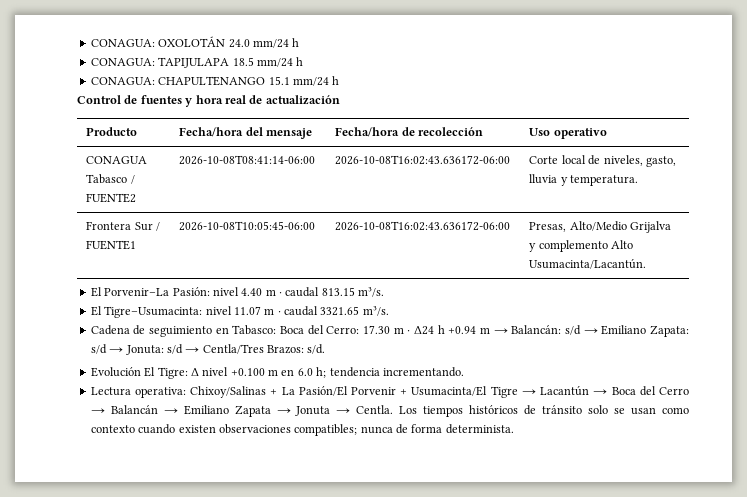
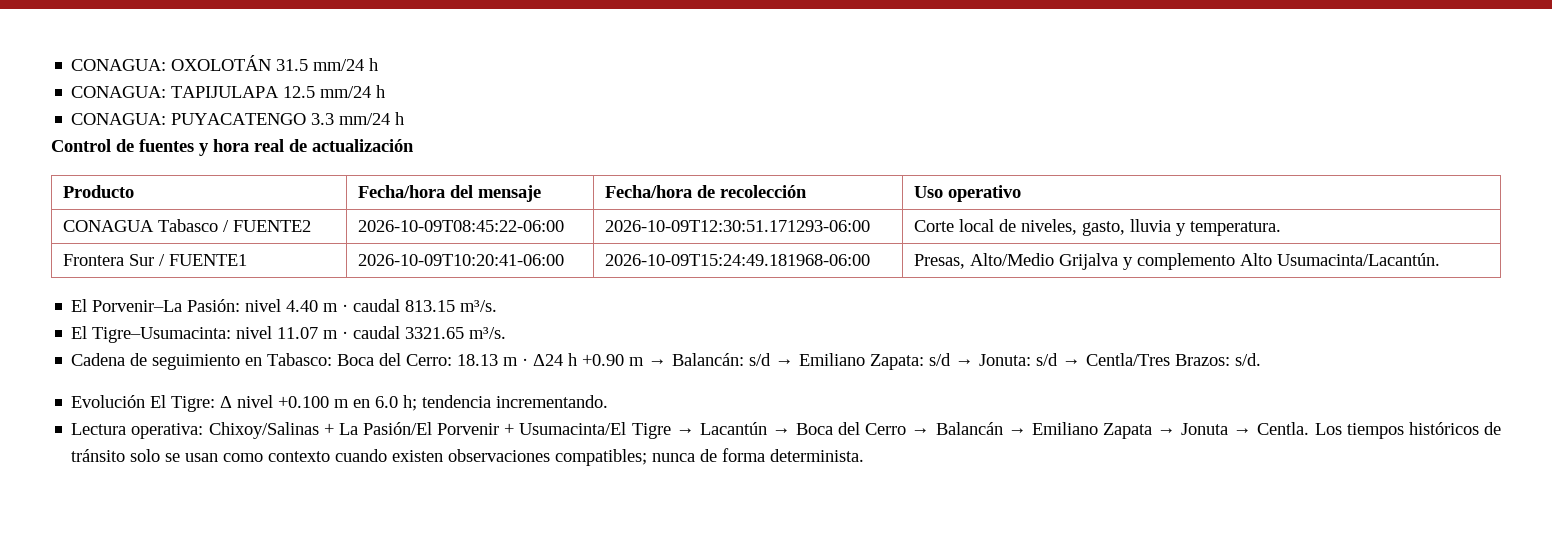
- CONAGUA: OXOLOTÁN 24.0 mm/24 h
+ CONAGUA: OXOLOTÁN 31.5 mm/24 h
- CONAGUA: TAPIJULAPA 18.5 mm/24 h
- CONAGUA: CHAPULTENANGO 15.1 mm/24 h
+ CONAGUA: TAPIJULAPA 12.5 mm/24 h
+ CONAGUA: PUYACATENGO 3.3 mm/24 h
- CONAGUA Tabasco / FUENTE2 | 2026-10-08T08:41:14-06:00 | 2026-10-08T16:02:43.636172-06:00 | Corte local de niveles, gasto, lluvia y temperatura.
+ CONAGUA Tabasco / FUENTE2 | 2026-10-09T08:45:22-06:00 | 2026-10-09T12:30:51.171293-06:00 | Corte local de niveles, gasto, lluvia y temperatura.
- Frontera Sur / FUENTE1 | 2026-10-08T10:05:45-06:00 | 2026-10-08T16:02:43.636172-06:00 | Presas, Alto/Medio Grijalva y complemento Alto Usumacinta/Lacantún.
+ Frontera Sur / FUENTE1 | 2026-10-09T10:20:41-06:00 | 2026-10-09T15:24:49.181968-06:00 | Presas, Alto/Medio Grijalva y complemento Alto Usumacinta/Lacantún.
- Cadena de seguimiento en Tabasco: Boca del Cerro: 17.30 m · Δ24 h +0.94 m → Balancán: s/d → Emiliano Zapata: s/d → Jonuta: s/d → Centla/Tres Brazos: s/d.
+ Cadena de seguimiento en Tabasco: Boca del Cerro: 18.13 m · Δ24 h +0.90 m → Balancán: s/d → Emiliano Zapata: s/d → Jonuta: s/d → Centla/Tres Brazos: s/d.

